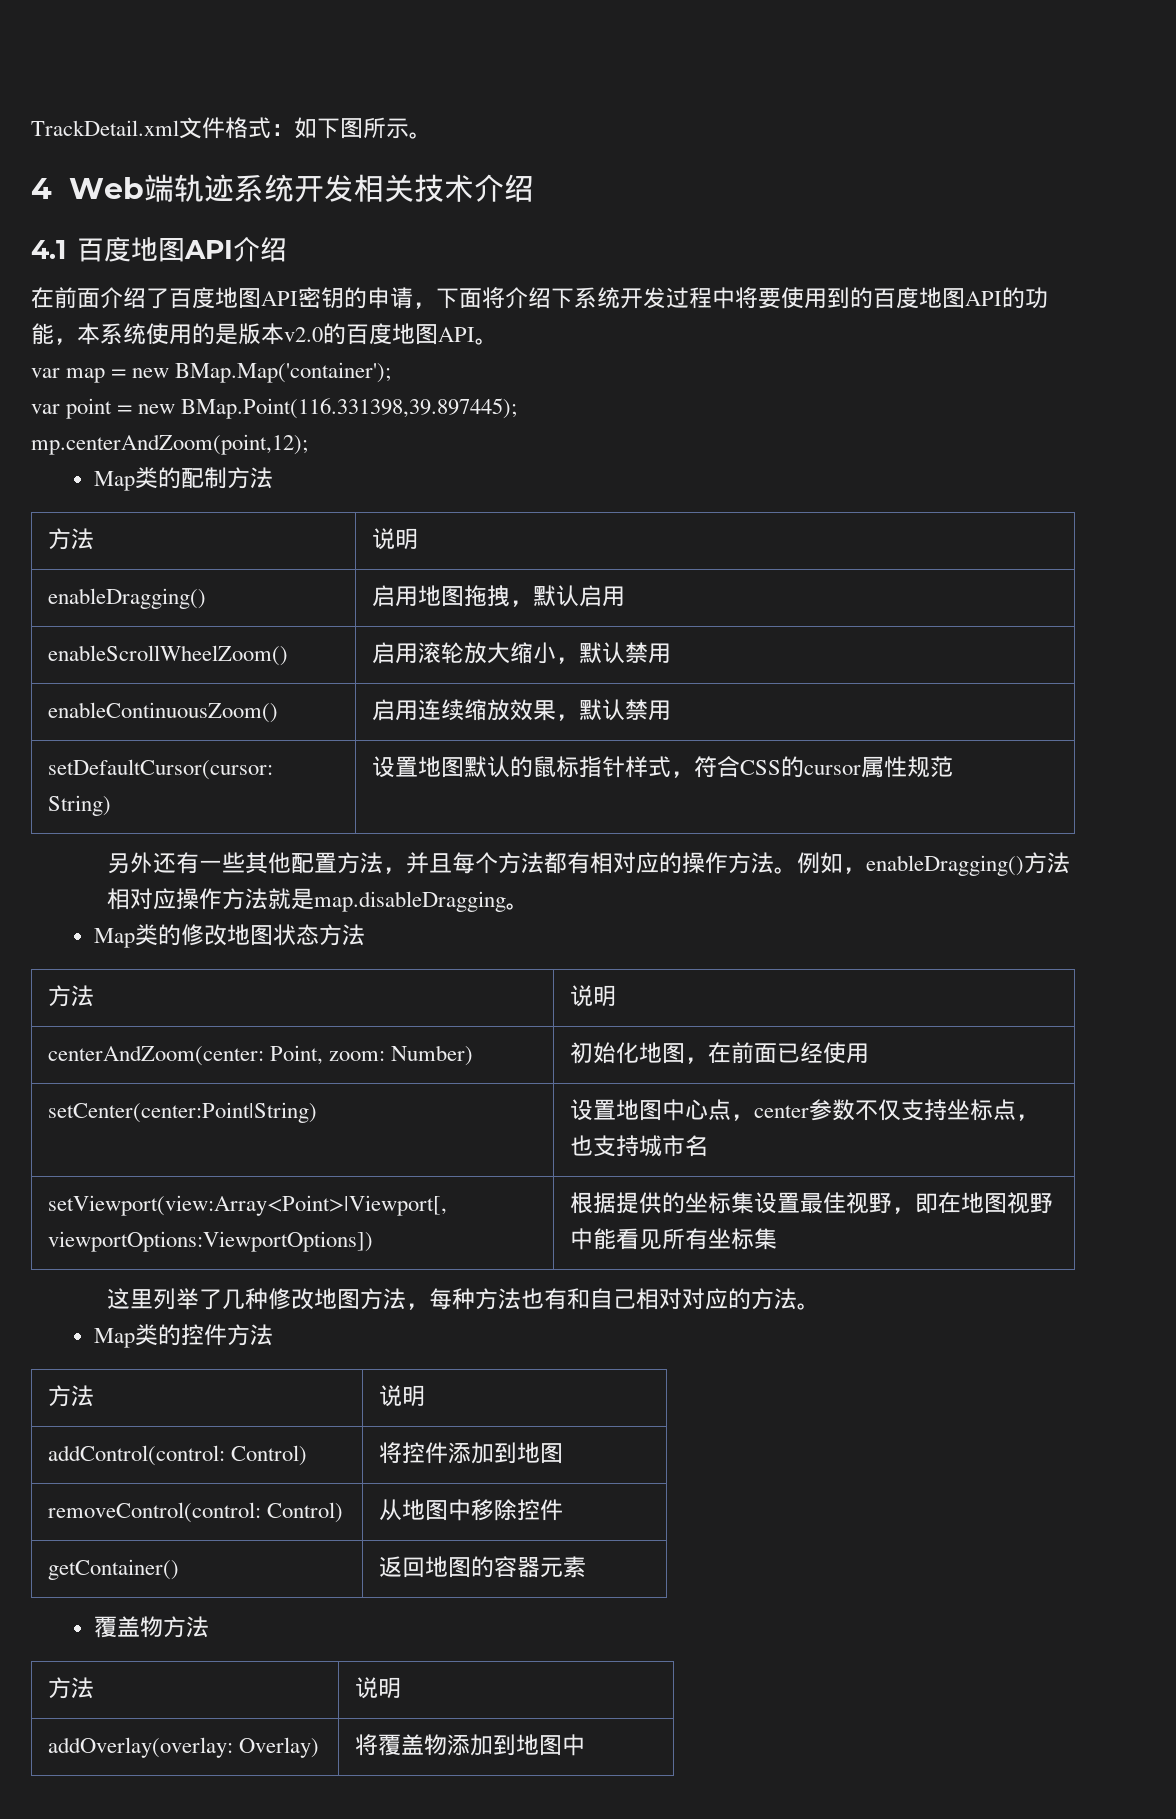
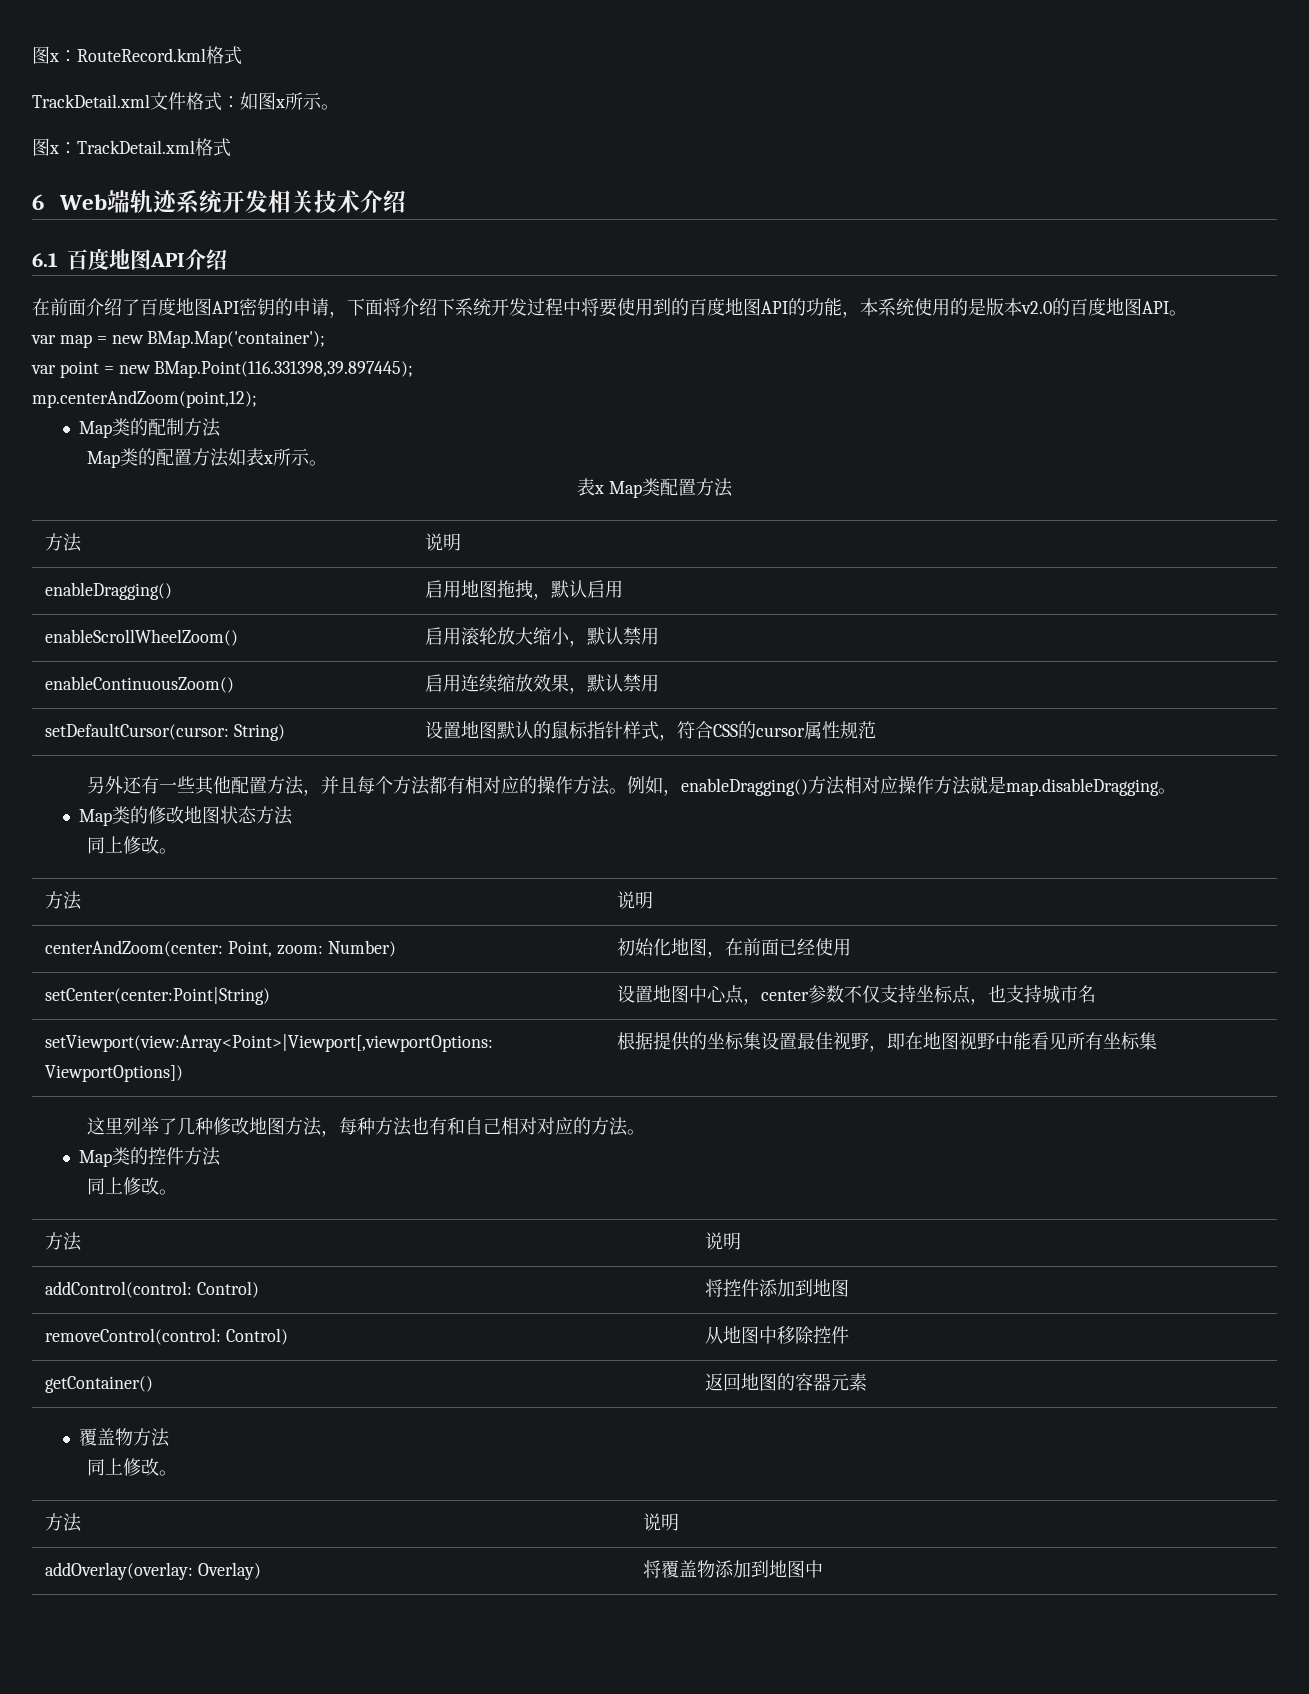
+ 图x：RouteRecord.kml格式
- TrackDetail.xml文件格式：如下图所示。
- 4 Web端轨迹系统开发相关技术介绍
+ TrackDetail.xml文件格式：如图x所示。
+ 图x：TrackDetail.xml格式
+ 6 Web端轨迹系统开发相关技术介绍
- 4.1百度地图API介绍
+ 6.1百度地图API介绍
+ Map类的配置方法如表x所示。
+ 表x Map类配置方法
  Map类的修改地图状态方法
+ 同上修改。
  Map类的控件方法
+ 同上修改。
  覆盖物方法
+ 同上修改。

